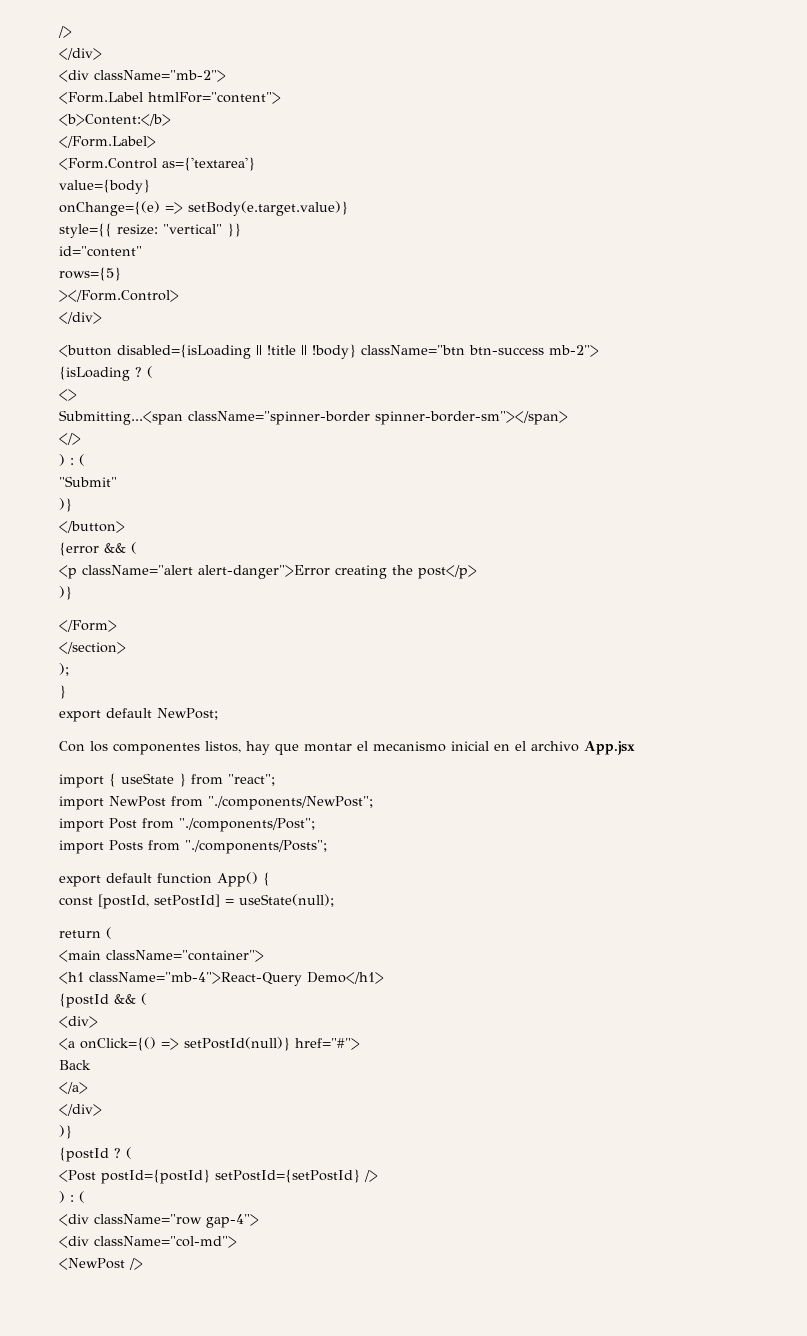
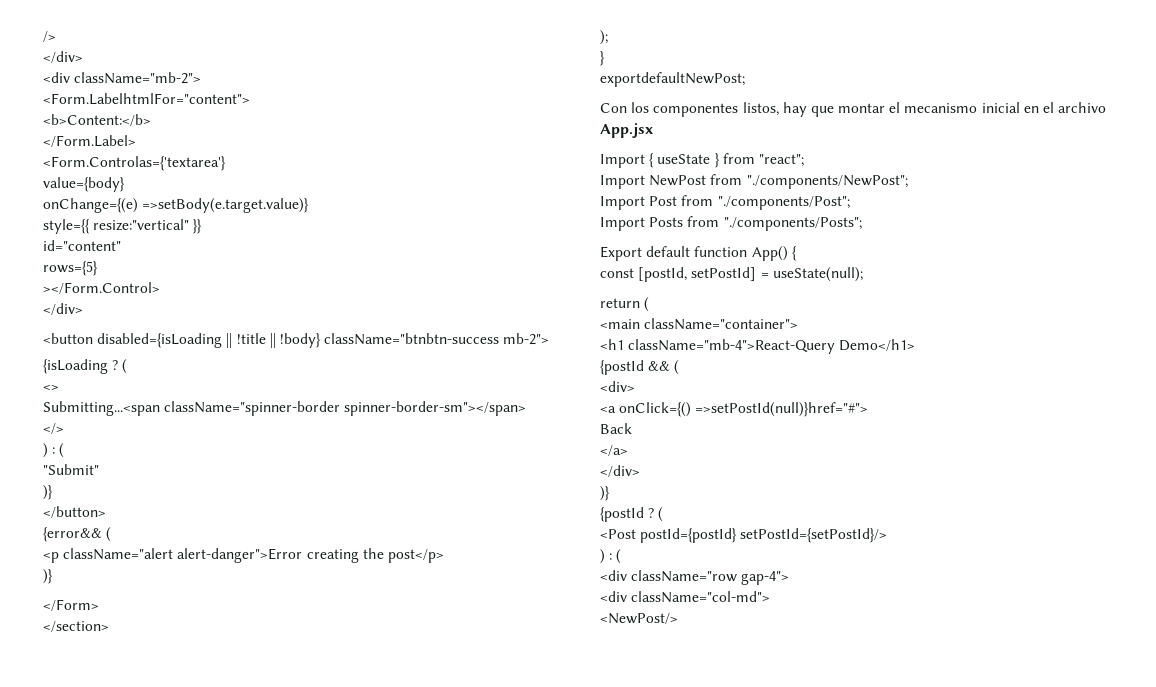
- <Form.Label htmlFor="content">
+ <Form.LabelhtmlFor="content">
- <Form.Control as={'textarea'}
+ <Form.Controlas={'textarea'}
- onChange={(e) => setBody(e.target.value)}
+ onChange={(e) =>setBody(e.target.value)}
- style={{ resize: "vertical" }}
+ style={{ resize:"vertical" }}
- <button disabled={isLoading || !title || !body} className="btn btn-success mb-2">
+ <button disabled={isLoading || !title || !body} className="btnbtn-success mb-2">
- {error && (
+ {error&& (
- export default NewPost;
+ exportdefaultNewPost;
- import { useState } from "react";
+ Import { useState } from "react";
- import NewPost from "./components/NewPost";
+ Import NewPost from "./components/NewPost";
- import Post from "./components/Post";
+ Import Post from "./components/Post";
- import Posts from "./components/Posts";
+ Import Posts from "./components/Posts";
- export default function App() {
+ Export default function App() {
- <a onClick={() => setPostId(null)} href="#">
+ <a onClick={() =>setPostId(null)}href="#">
- <Post postId={postId} setPostId={setPostId} />
+ <Post postId={postId} setPostId={setPostId}/>
- <NewPost />
+ <NewPost/>

